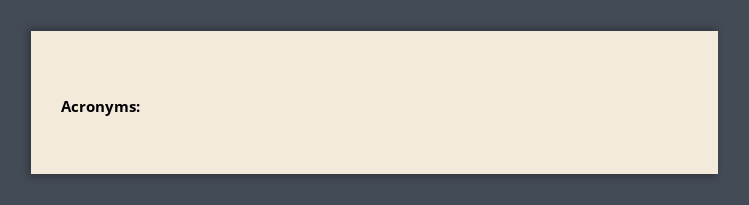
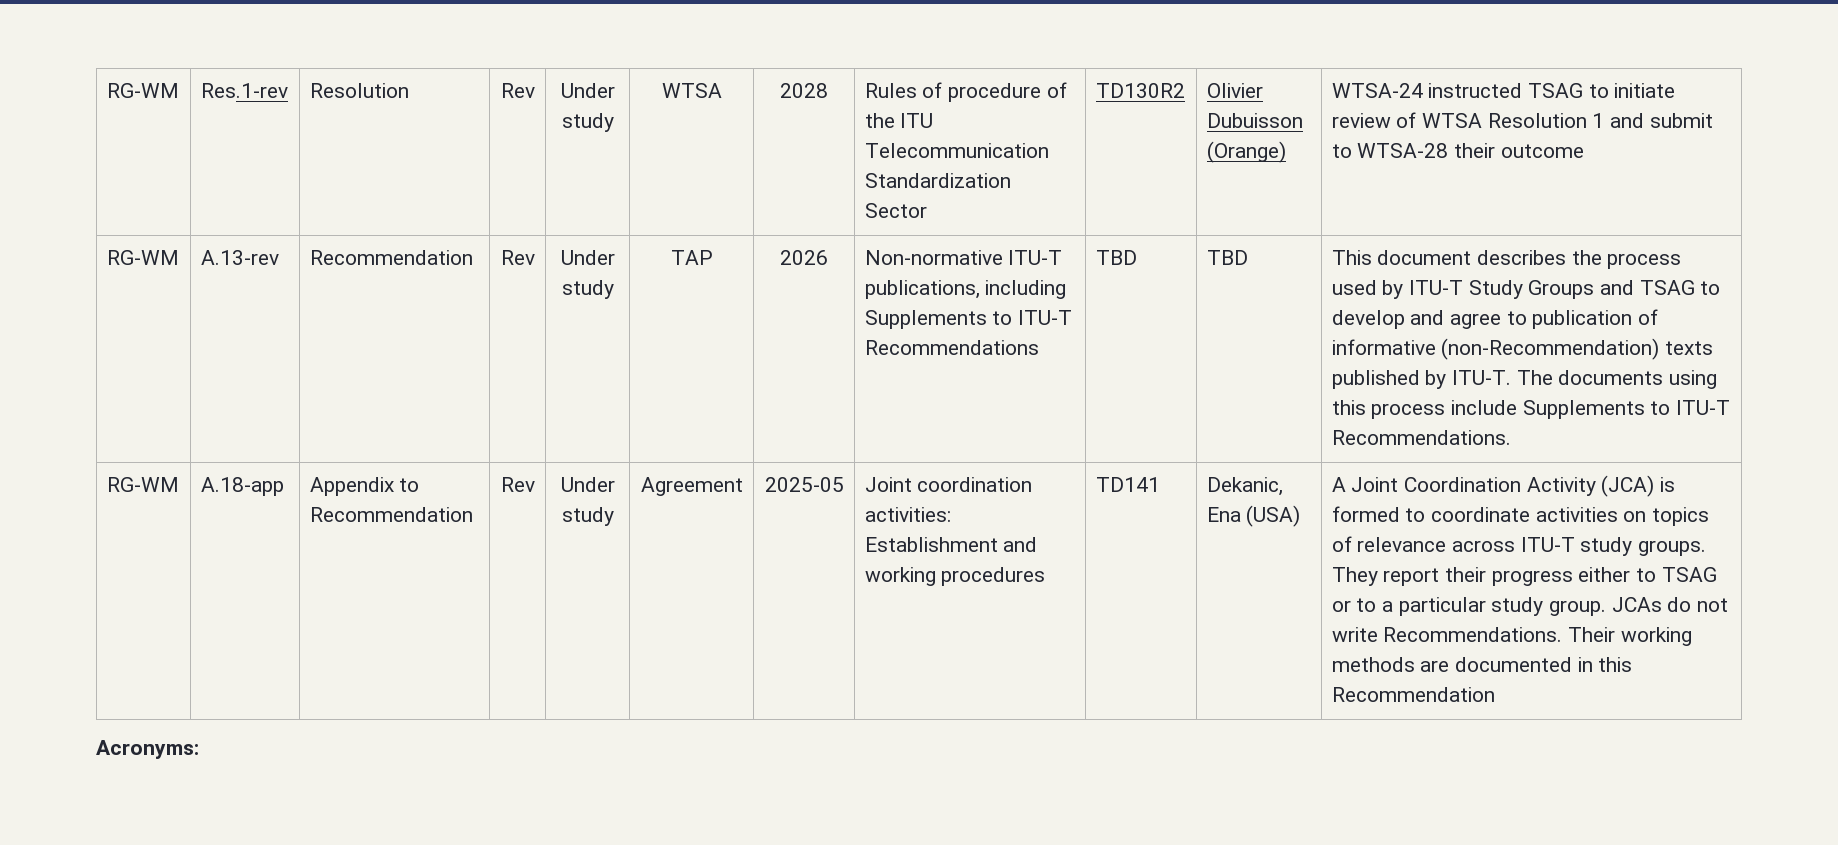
+ RG-WM | Res.1-rev | Resolution | Rev | Under study | WTSA | 2028 | Rules of procedure of the ITU Telecommunication Standardization Sector | TD130R2 | Olivier Dubuisson (Orange) | WTSA-24 instructed TSAG to initiate review of WTSA Resolution 1 and submit to WTSA-28 their outcome
+ RG-WM | A.13-rev | Recommendation | Rev | Under study | TAP | 2026 | Non-normative ITU-T publications, including Supplements to ITU-T Recommendations | TBD | TBD | This document describes the process used by ITU-T Study Groups and TSAG to develop and agree to publication of informative (non-Recommendation) texts published by ITU-T. The documents using this process include Supplements to ITU-T Recommendations.
+ RG-WM | A.18-app | Appendix to Recommendation | Rev | Under study | Agreement | 2025-05 | Joint coordination activities: Establishment and working procedures | TD141 | Dekanic, Ena (USA) | A Joint Coordination Activity (JCA) is formed to coordinate activities on topics of relevance across ITU-T study groups. They report their progress either to TSAG or to a particular study group. JCAs do not write Recommendations. Their working methods are documented in this Recommendation

